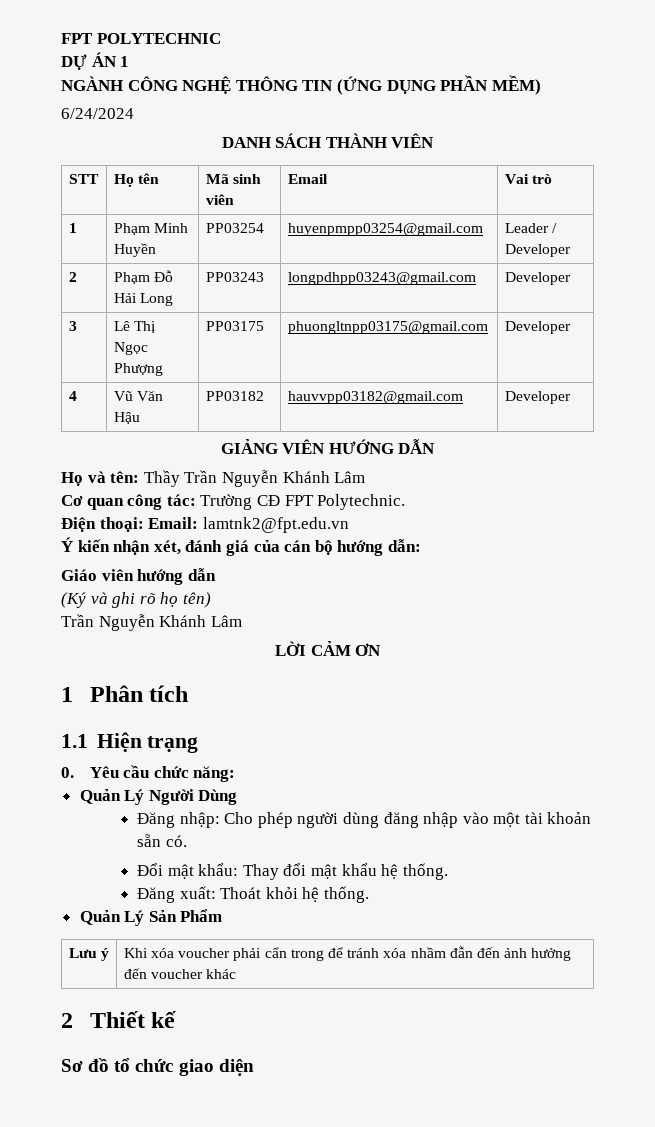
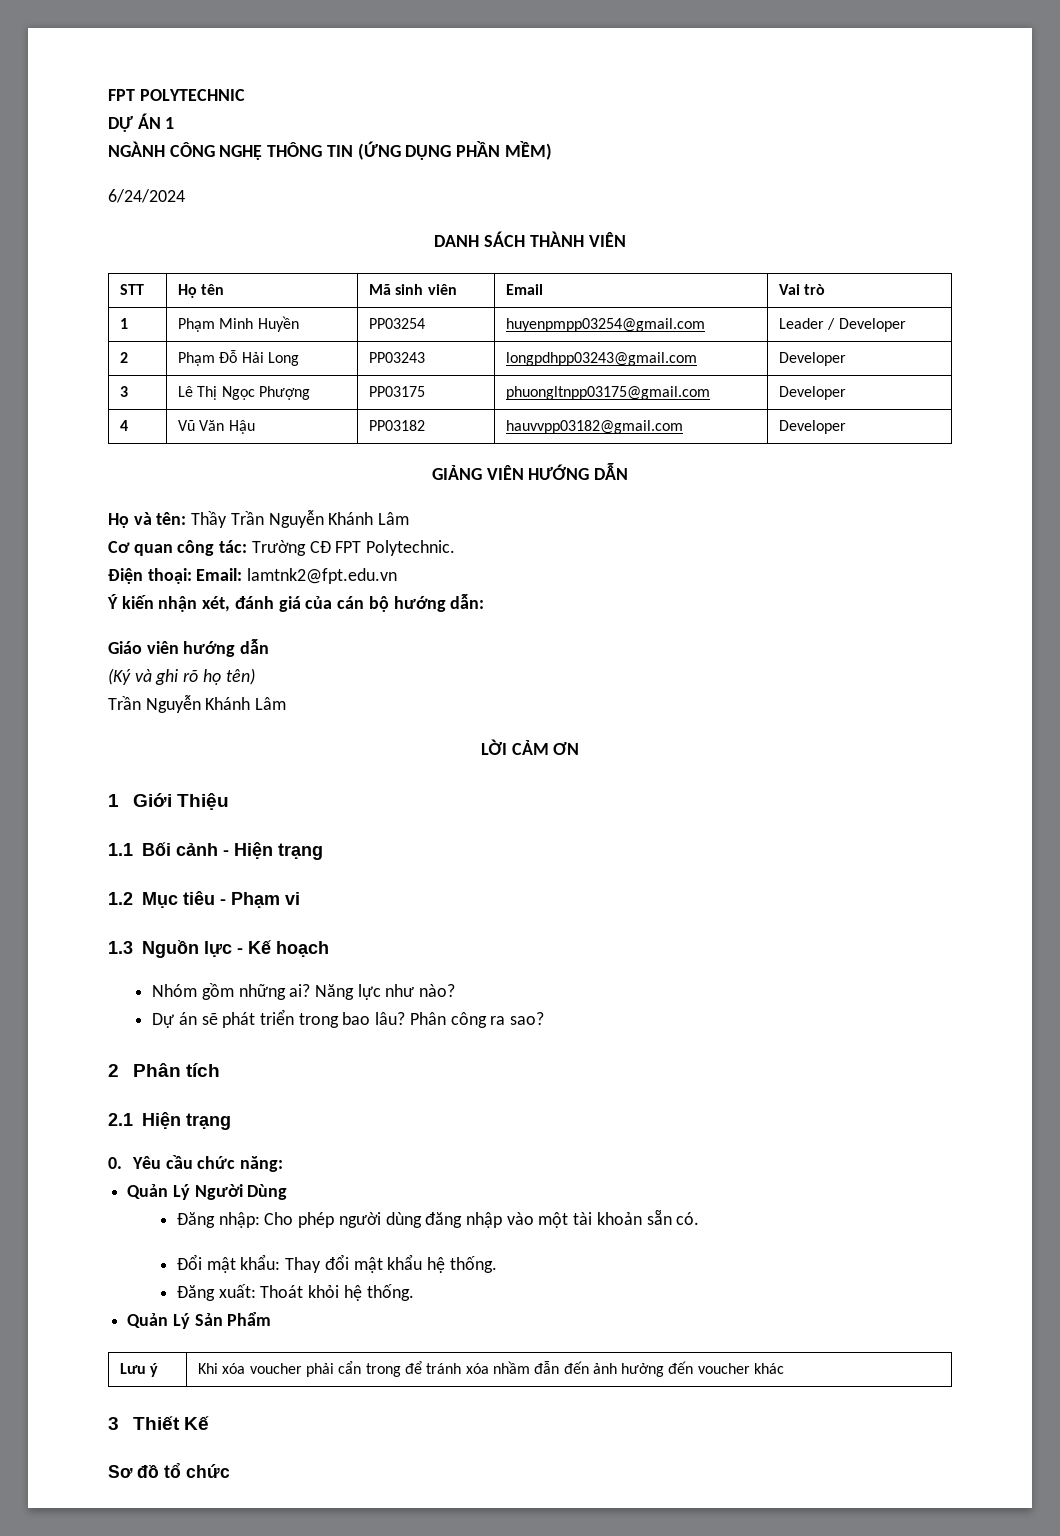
- 1 Phân tích
+ 1 Giới Thiệu
+ 1.1 Bối cảnh - Hiện trạng
+ 1.2 Mục tiêu - Phạm vi
+ 1.3 Nguồn lực - Kế hoạch
+ Nhóm gồm những ai? Năng lực như nào?
+ Dự án sẽ phát triển trong bao lâu? Phân công ra sao?
+ 2 Phân tích
- 1.1 Hiện trạng
+ 2.1 Hiện trạng
- 2 Thiết kế
+ 3 Thiết Kế
- Sơ đồ tổ chức giao diện
+ Sơ đồ tổ chức

